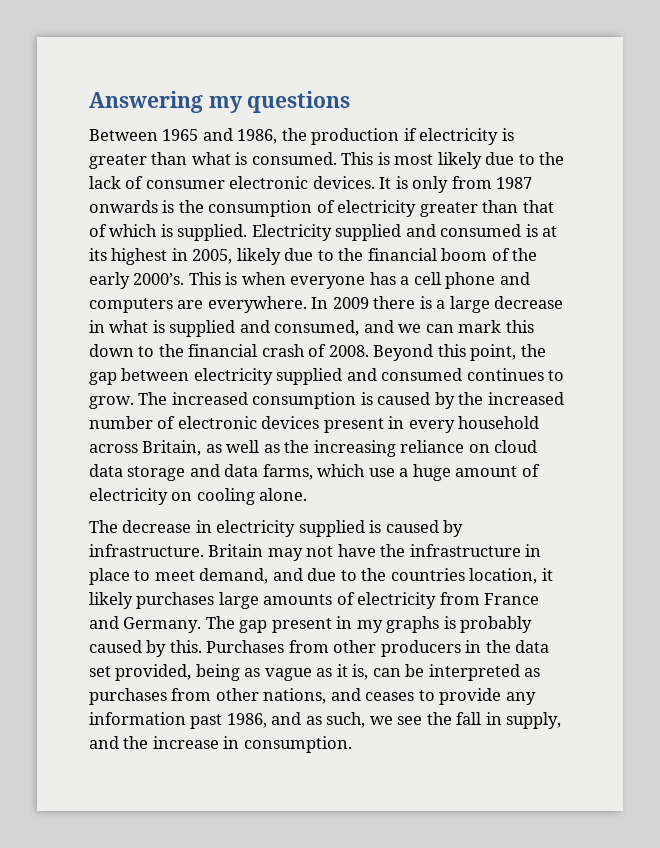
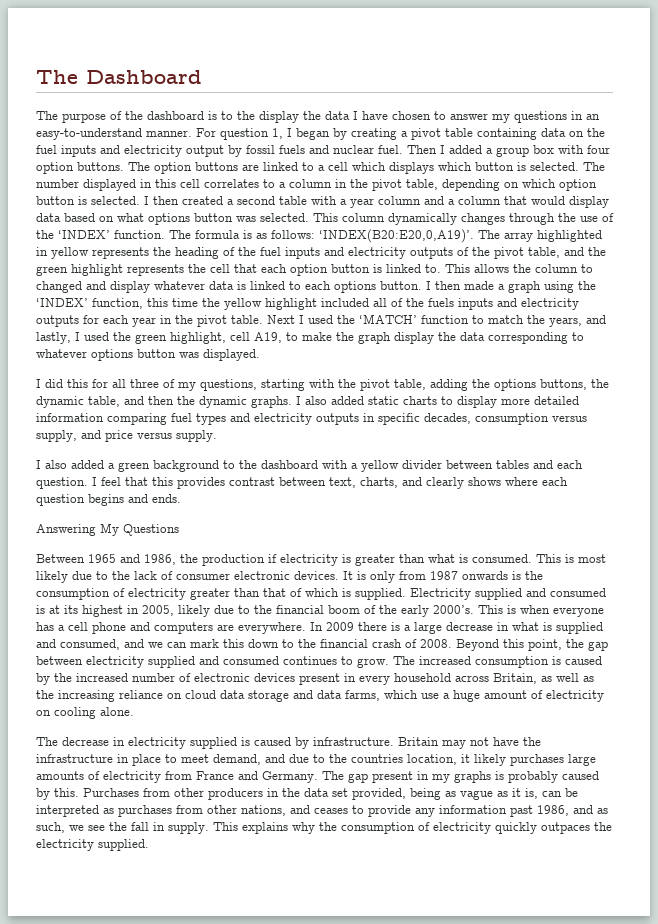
- Answering my questions
+ The Dashboard
+ The purpose of the dashboard is to the display the data I have chosen to answer my questions in an easy-to-understand manner. For question 1, I began by creating a pivot table containing data on the fuel inputs and electricity output by fossil fuels and nuclear fuel. Then I added a group box with four option buttons. The option buttons are linked to a cell which displays which button is selected. The number displayed in this cell correlates to a column in the pivot table, depending on which option button is selected. I then created a second table with a year column and a column that would display data based on what options button was selected. This column dynamically changes through the use of the ‘INDEX’ function. The formula is as follows: ‘INDEX(B20:E20,0,A19)’. The array highlighted in yellow represents the heading of the fuel inputs and electricity outputs of the pivot table, and the green highlight represents the cell that each option button is linked to. This allows the column to changed and display whatever data is linked to each options button. I then made a graph using the ‘INDEX’ function, this time the yellow highlight included all of the fuels inputs and electricity outputs for each year in the pivot table. Next I used the ‘MATCH’ function to match the years, and lastly, I used the green highlight, cell A19, to make the graph display the data corresponding to whatever options button was displayed.
+ I did this for all three of my questions, starting with the pivot table, adding the options buttons, the dynamic table, and then the dynamic graphs. I also added static charts to display more detailed information comparing fuel types and electricity outputs in specific decades, consumption versus supply, and price versus supply.
+ I also added a green background to the dashboard with a yellow divider between tables and each question. I feel that this provides contrast between text, charts, and clearly shows where each question begins and ends.
+ Answering My Questions
- Purchases from other producers in the data set provided, being as vague as it is, can be interpreted as purchases from other nations, and ceases to provide any information past 1986, and as such, we see the fall in supply, and the increase in consumption.
+ Purchases from other producers in the data set provided, being as vague as it is, can be interpreted as purchases from other nations, and ceases to provide any information past 1986, and as such, we see the fall in supply. This explains why the consumption of electricity quickly outpaces the electricity supplied.

